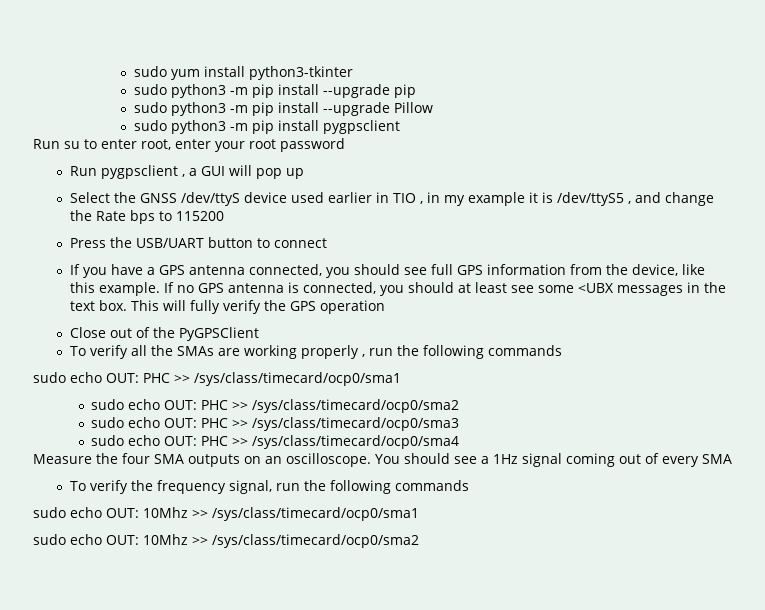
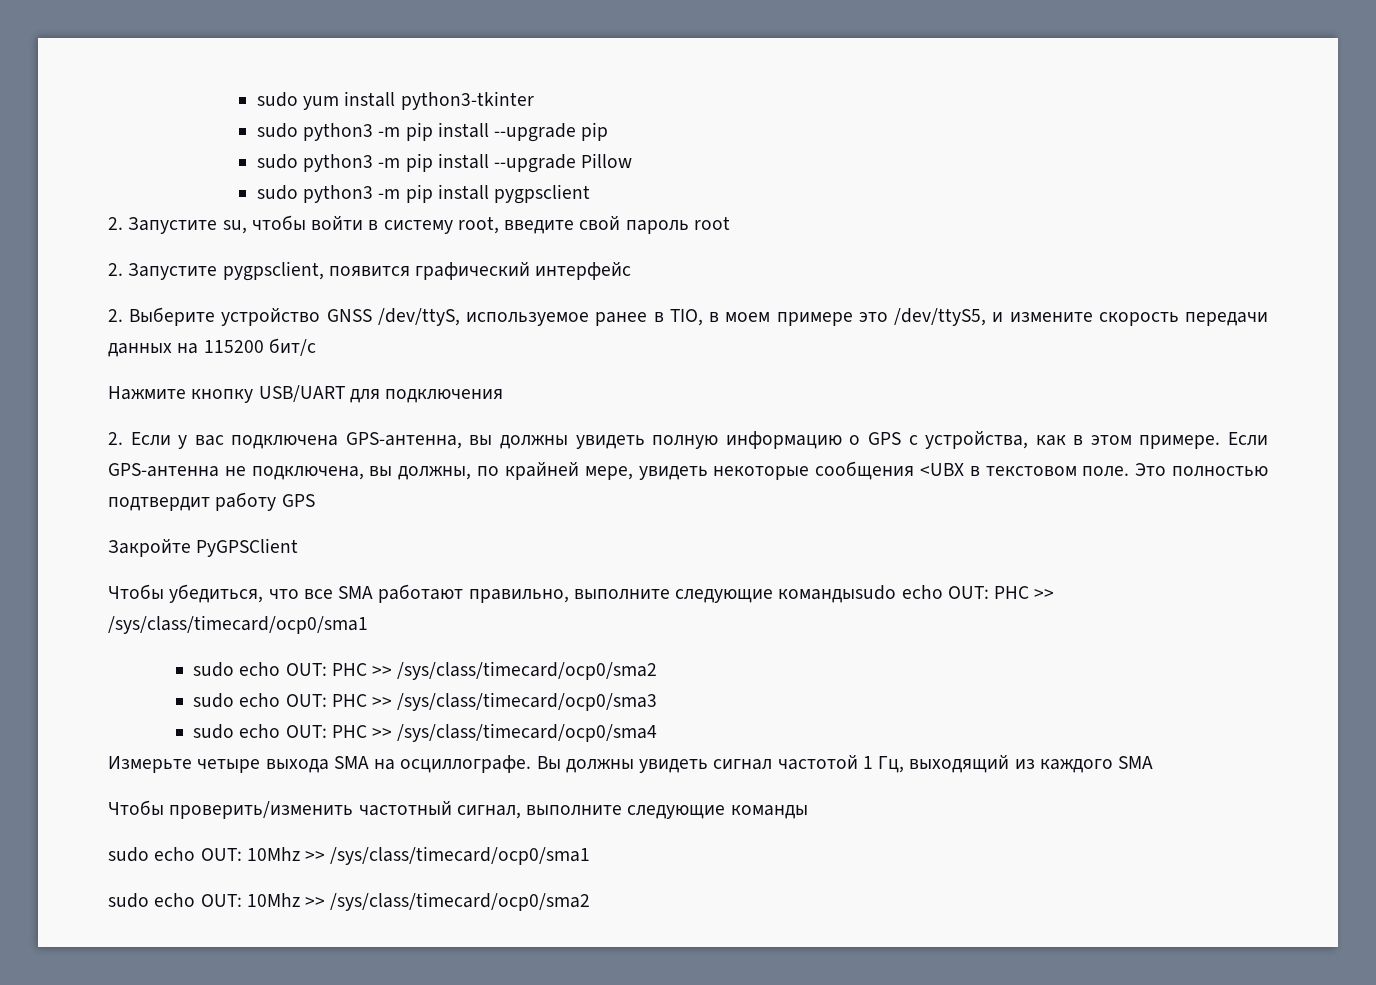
- Run su to enter root, enter your root password
- Run pygpsclient , a GUI will pop up
- Select the GNSS /dev/ttyS device used earlier in TIO , in my example it is /dev/ttyS5 , and change the Rate bps to 115200
- Press the USB/UART button to connect
- If you have a GPS antenna connected, you should see full GPS information from the device, like this example. If no GPS antenna is connected, you should at least see some <UBX messages in the text box. This will fully verify the GPS operation
- Close out of the PyGPSClient
- To verify all the SMAs are working properly , run the following commands
- sudo echo OUT: PHC >> /sys/class/timecard/ocp0/sma1
+ 2. Запустите su, чтобы войти в систему root, введите свой пароль root
+ 2. Запустите pygpsclient, появится графический интерфейс
+ 2. Выберите устройство GNSS /dev/ttyS, используемое ранее в TIO, в моем примере это /dev/ttyS5, и измените скорость передачи данных на 115200 бит/с
+ Нажмите кнопку USB/UART для подключения
+ 2. Если у вас подключена GPS-антенна, вы должны увидеть полную информацию о GPS с устройства, как в этом примере. Если GPS-антенна не подключена, вы должны, по крайней мере, увидеть некоторые сообщения <UBX в текстовом поле. Это полностью подтвердит работу GPS
+ Закройте PyGPSClient
+ Чтобы убедиться, что все SMA работают правильно, выполните следующие командыsudo echo OUT: PHC >> /sys/class/timecard/ocp0/sma1
- Measure the four SMA outputs on an oscilloscope. You should see a 1Hz signal coming out of every SMA
- To verify the frequency signal, run the following commands
+ Измерьте четыре выхода SMA на осциллографе. Вы должны увидеть сигнал частотой 1 Гц, выходящий из каждого SMA
+ Чтобы проверить/изменить частотный сигнал, выполните следующие команды

